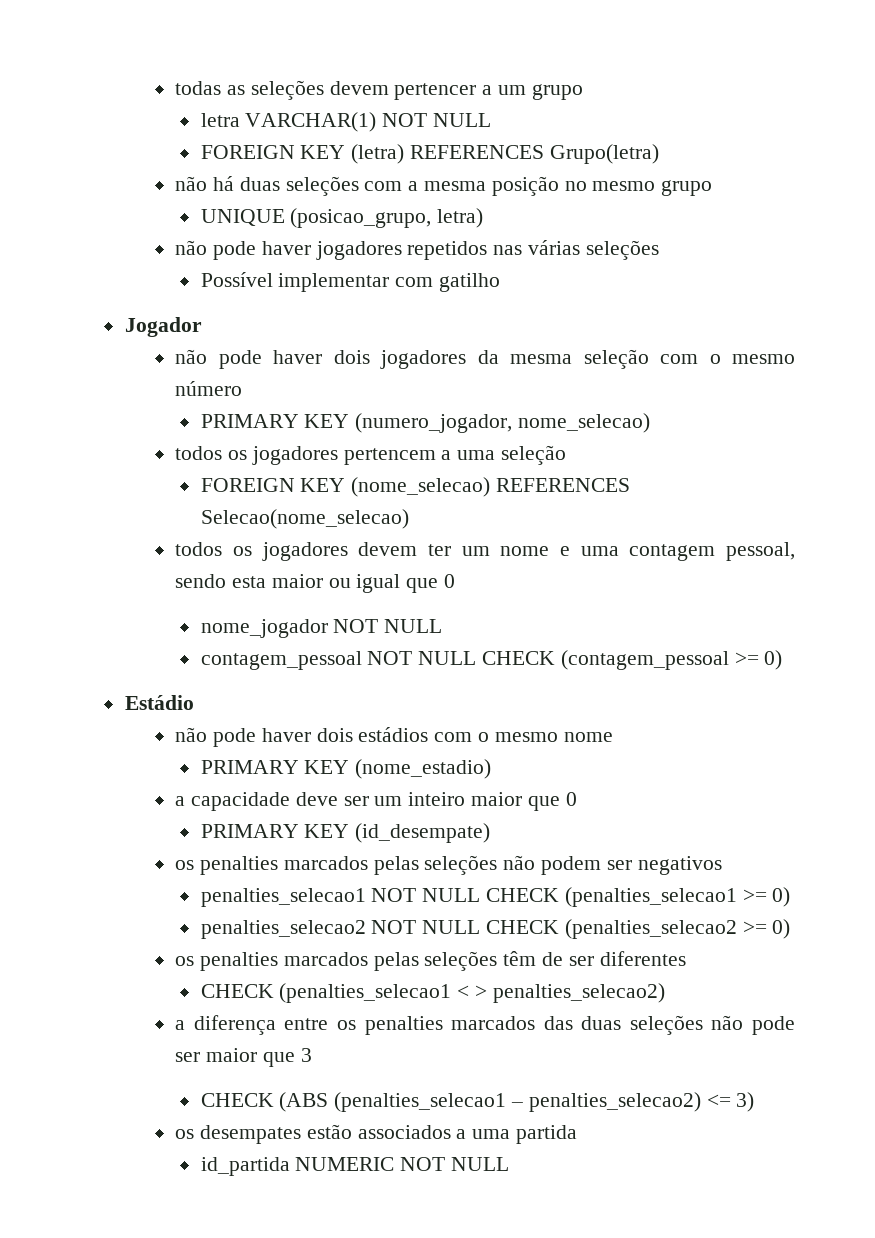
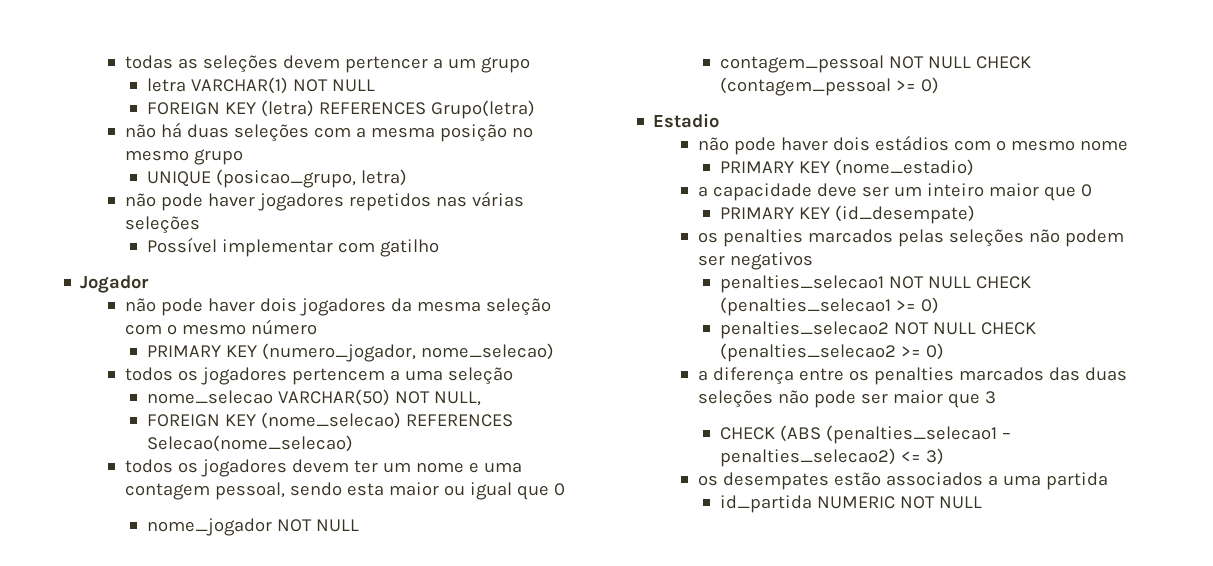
+ nome_selecao VARCHAR(50) NOT NULL,
- Estádio
+ Estadio
- os penalties marcados pelas seleções têm de ser diferentes
- CHECK (penalties_selecao1 < > penalties_selecao2)

